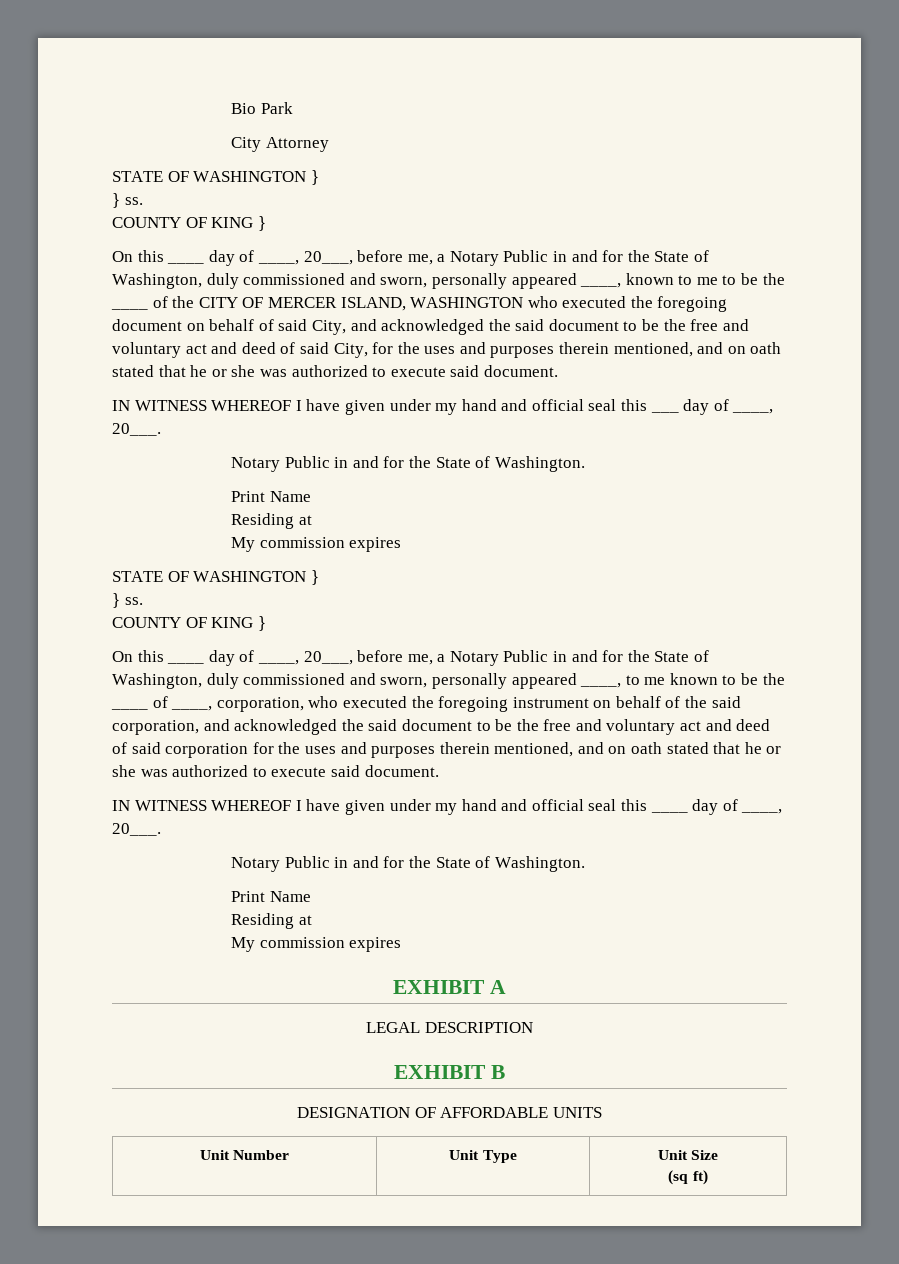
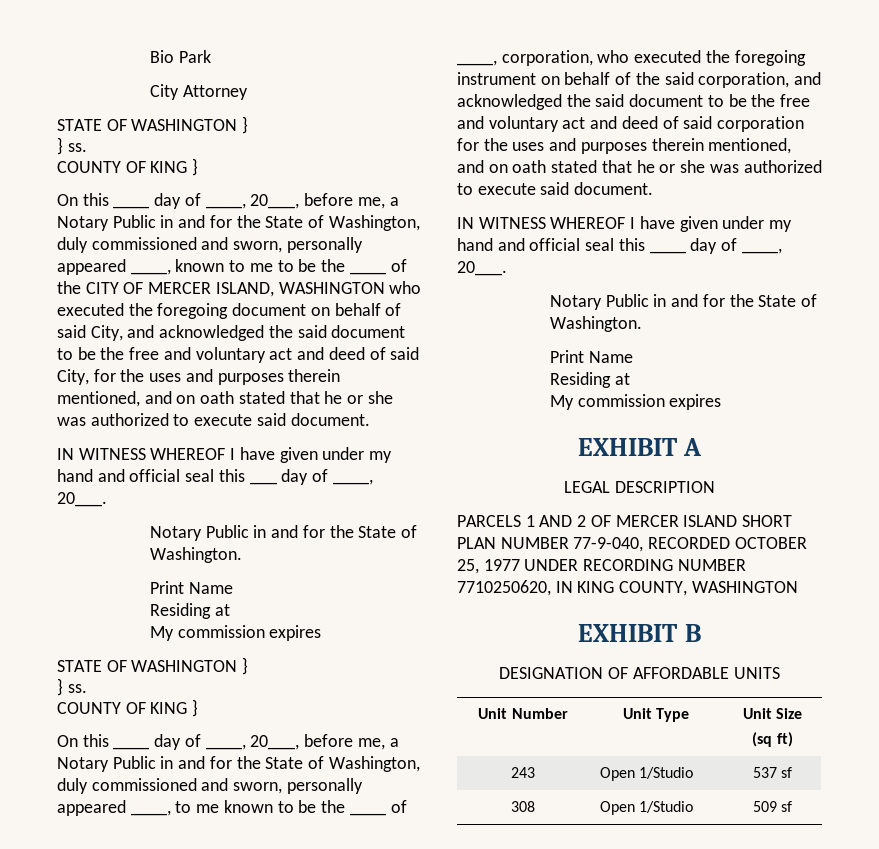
+ PARCELS 1 AND 2 OF MERCER ISLAND SHORT PLAN NUMBER 77-9-040, RECORDED OCTOBER 25, 1977 UNDER RECORDING NUMBER 7710250620, IN KING COUNTY, WASHINGTON
+ 243 | Open 1/Studio | 537 sf
+ 308 | Open 1/Studio | 509 sf

